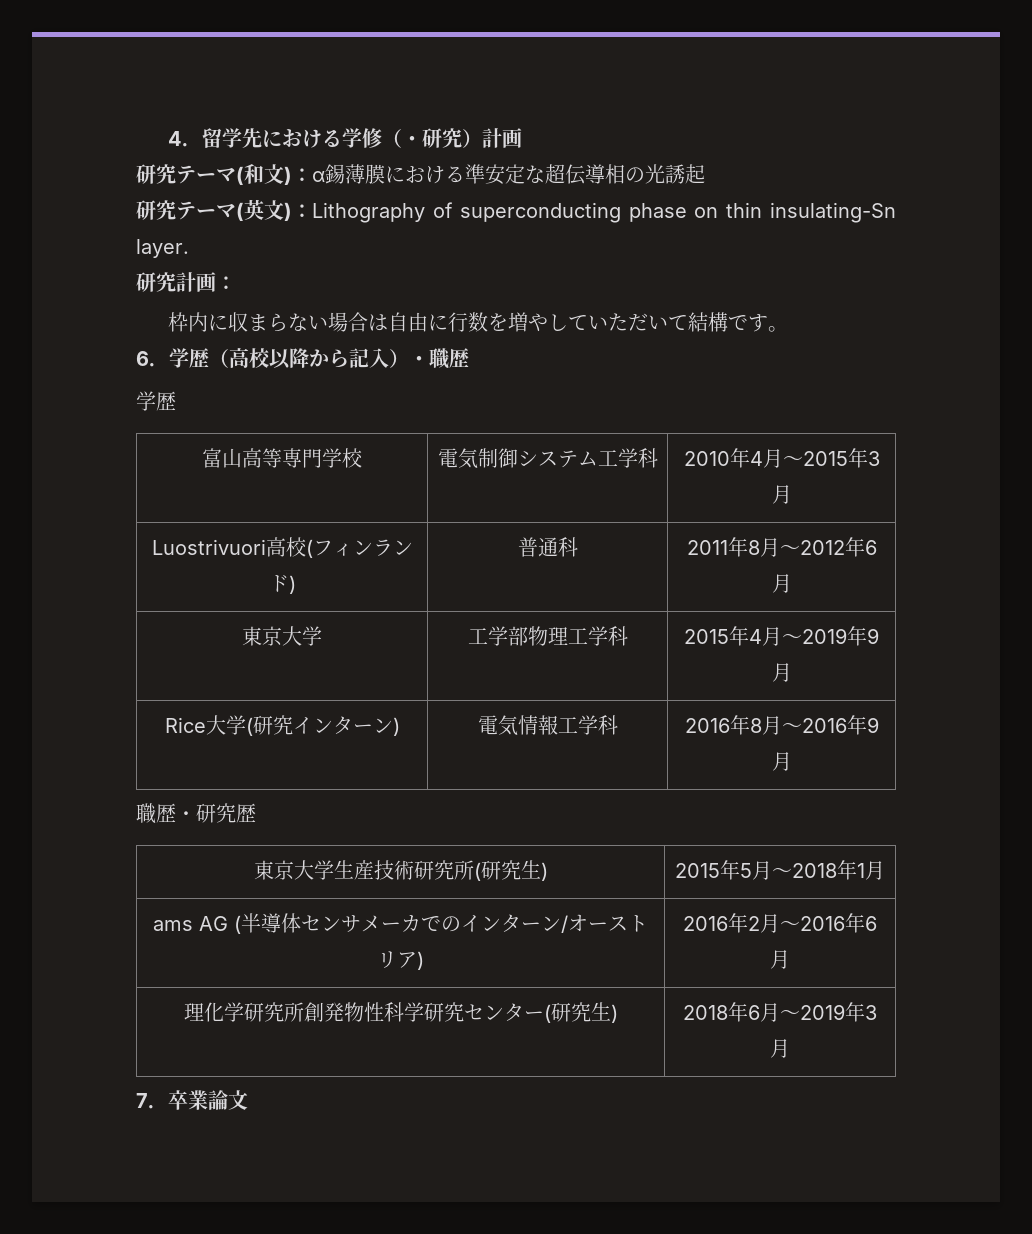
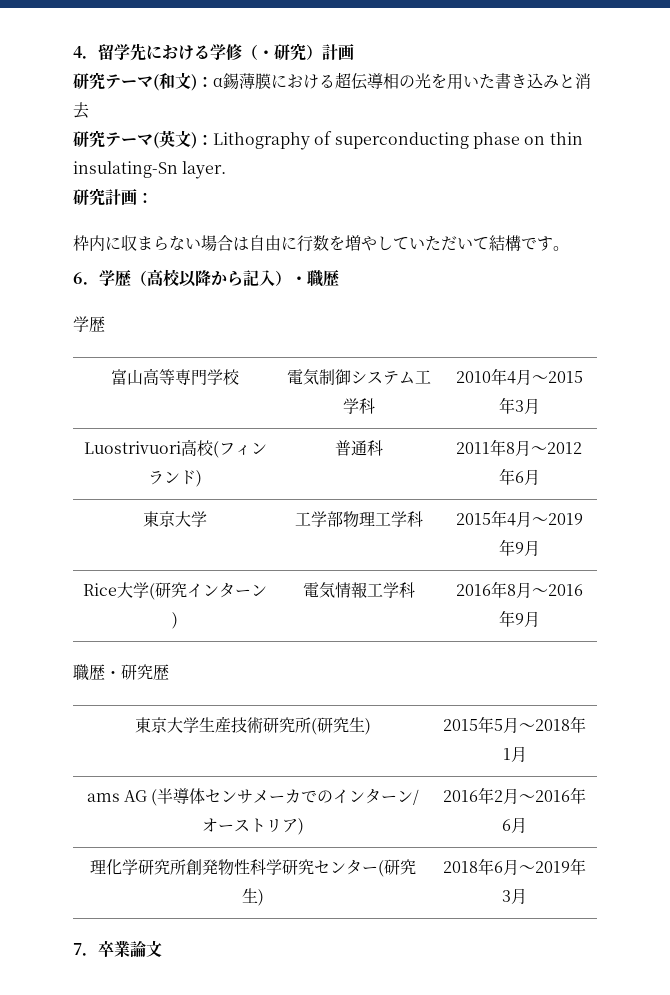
- 研究テーマ(和文)：α錫薄膜における準安定な超伝導相の光誘起
+ 研究テーマ(和文)：α錫薄膜における超伝導相の光を用いた書き込みと消去

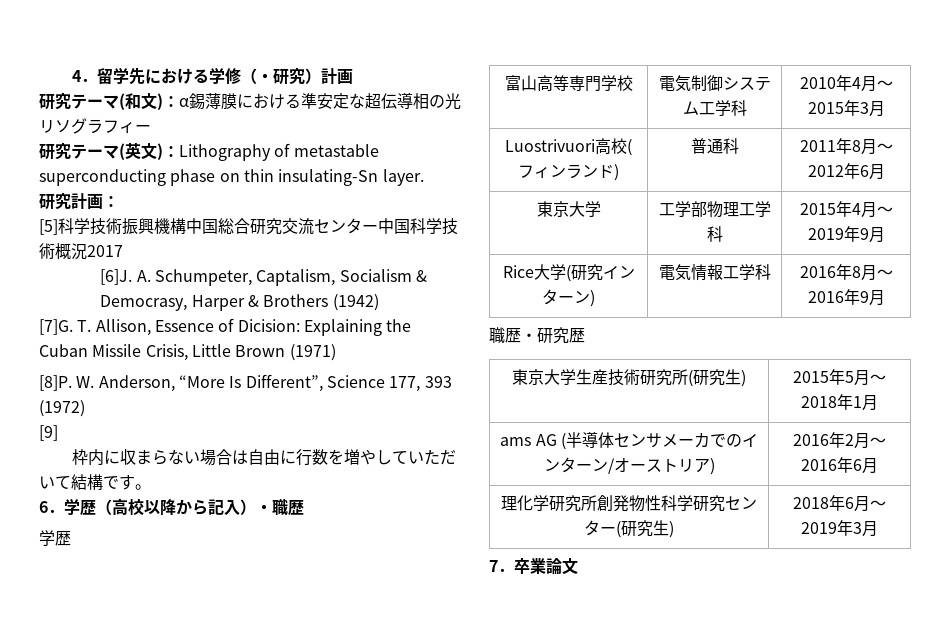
- 研究テーマ(和文)：α錫薄膜における超伝導相の光を用いた書き込みと消去
+ 研究テーマ(和文)：α錫薄膜における準安定な超伝導相の光リソグラフィー
- 研究テーマ(英文)：Lithography of superconducting phase on thin insulating-Sn layer.
+ 研究テーマ(英文)：Lithography of metastable superconducting phase on thin insulating-Sn layer.
+ [5]科学技術振興機構中国総合研究交流センター中国科学技術概況2017
+ [6]J. A. Schumpeter, Captalism, Socialism & Democrasy, Harper & Brothers (1942)
+ [7]G. T. Allison, Essence of Dicision: Explaining the Cuban Missile Crisis, Little Brown (1971)
+ [8]P. W. Anderson, “More Is Different”, Science 177, 393 (1972)
+ [9]

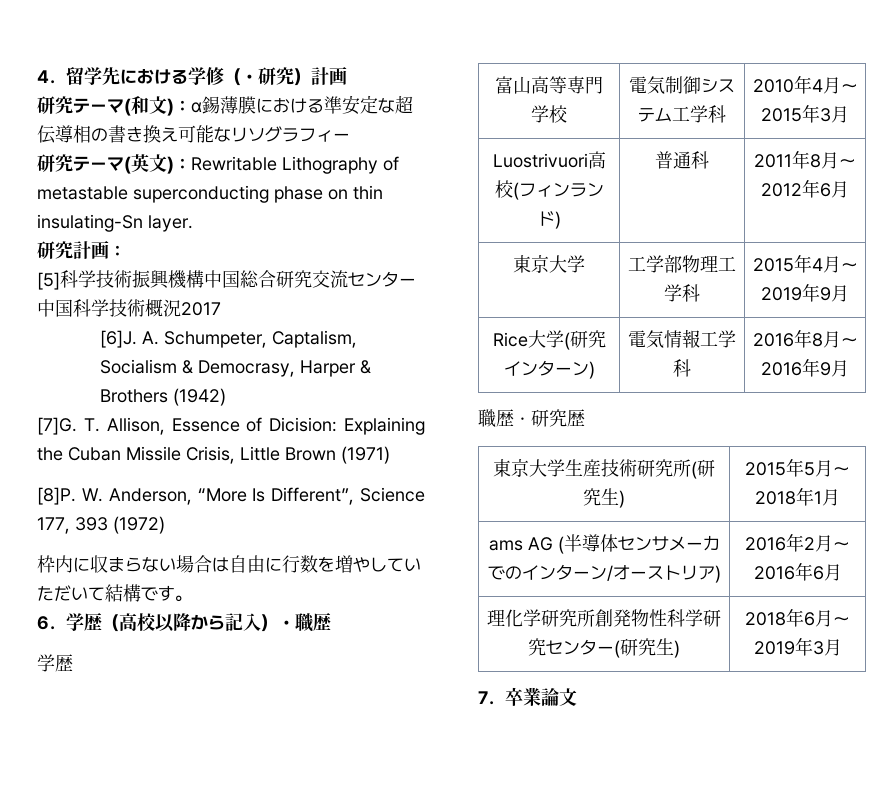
- 研究テーマ(和文)：α錫薄膜における準安定な超伝導相の光リソグラフィー
+ 研究テーマ(和文)：α錫薄膜における準安定な超伝導相の書き換え可能なリソグラフィー
- 研究テーマ(英文)：Lithography of metastable superconducting phase on thin insulating-Sn layer.
+ 研究テーマ(英文)：Rewritable Lithography of metastable superconducting phase on thin insulating-Sn layer.
- [9]

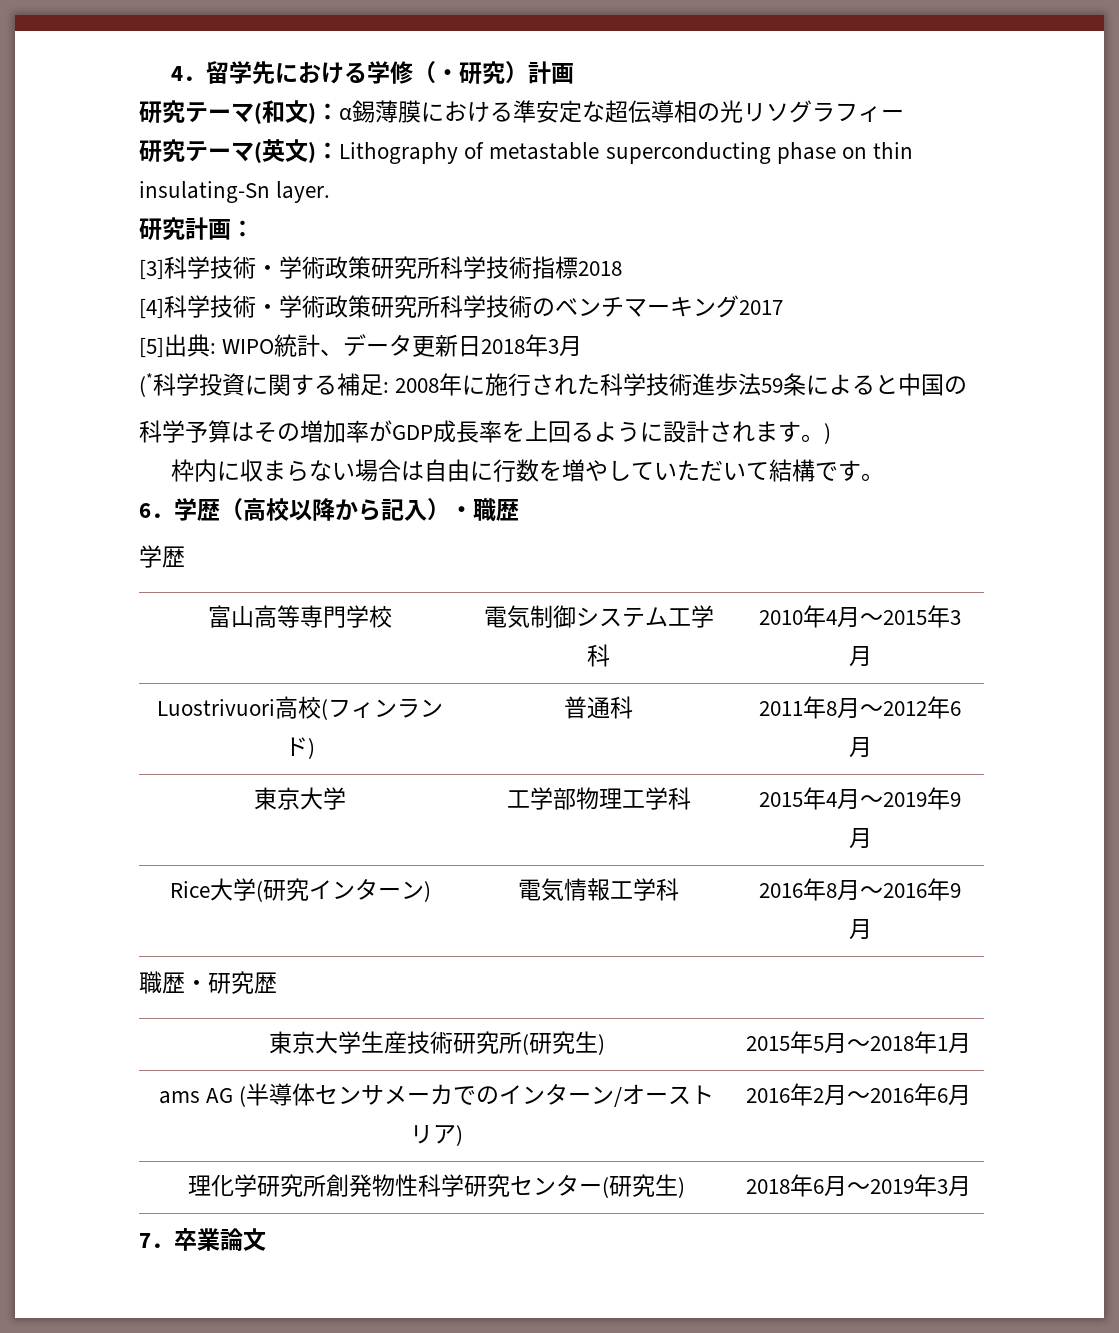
- 研究テーマ(和文)：α錫薄膜における準安定な超伝導相の書き換え可能なリソグラフィー
+ 研究テーマ(和文)：α錫薄膜における準安定な超伝導相の光リソグラフィー
- 研究テーマ(英文)：Rewritable Lithography of metastable superconducting phase on thin insulating-Sn layer.
+ 研究テーマ(英文)：Lithography of metastable superconducting phase on thin insulating-Sn layer.
- [5]科学技術振興機構中国総合研究交流センター中国科学技術概況2017
- [6]J. A. Schumpeter, Captalism, Socialism & Democrasy, Harper & Brothers (1942)
- [7]G. T. Allison, Essence of Dicision: Explaining the Cuban Missile Crisis, Little Brown (1971)
- [8]P. W. Anderson, “More Is Different”, Science 177, 393 (1972)
+ [3]科学技術・学術政策研究所科学技術指標2018
+ [4]科学技術・学術政策研究所科学技術のベンチマーキング2017
+ [5]出典: WIPO統計、データ更新日2018年3月
+ (*科学投資に関する補足: 2008年に施行された科学技術進歩法59条によると中国の
+ 科学予算はその増加率がGDP成長率を上回るように設計されます。)

